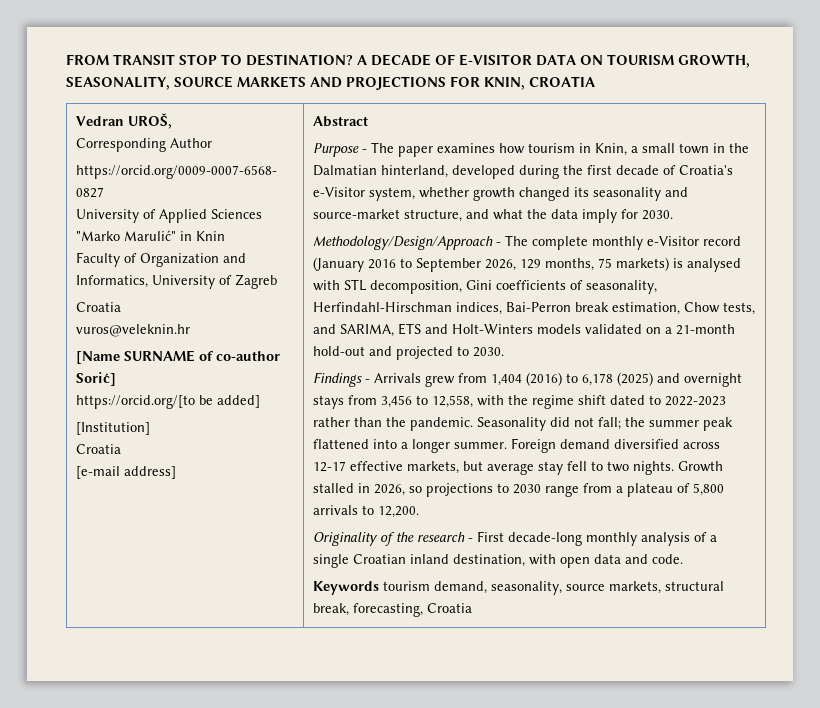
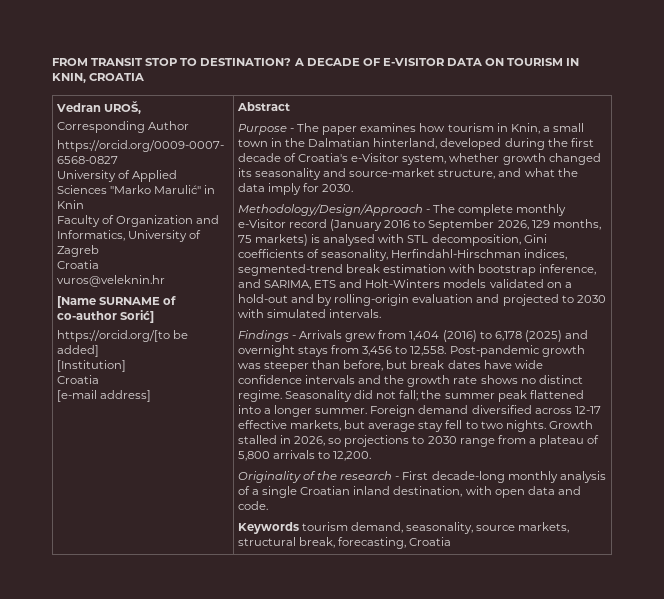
- A DECADE OF E-VISITOR DATA ON TOURISM GROWTH, SEASONALITY, SOURCE MARKETS AND PROJECTIONS FOR KNIN, CROATIA
+ A DECADE OF E-VISITOR DATA ON TOURISM IN KNIN, CROATIA
- Methodology/Design/Approach - The complete monthly e-Visitor record (January 2016 to September 2026, 129 months, 75 markets) is analysed with STL decomposition, Gini coefficients of seasonality, Herfindahl-Hirschman indices, Bai-Perron break estimation, Chow tests, and SARIMA, ETS and Holt-Winters models validated on a 21-month hold-out and projected to 2030.
+ Methodology/Design/Approach - The complete monthly e-Visitor record (January 2016 to September 2026, 129 months, 75 markets) is analysed with STL decomposition, Gini coefficients of seasonality, Herfindahl-Hirschman indices, segmented-trend break estimation with bootstrap inference, and SARIMA, ETS and Holt-Winters models validated on a hold-out and by rolling-origin evaluation and projected to 2030 with simulated intervals.
- Findings - Arrivals grew from 1,404 (2016) to 6,178 (2025) and overnight stays from 3,456 to 12,558, with the regime shift dated to 2022-2023 rather than the pandemic.
+ Findings - Arrivals grew from 1,404 (2016) to 6,178 (2025) and overnight stays from 3,456 to 12,558. Post-pandemic growth was steeper than before, but break dates have wide confidence intervals and the growth rate shows no distinct regime.

